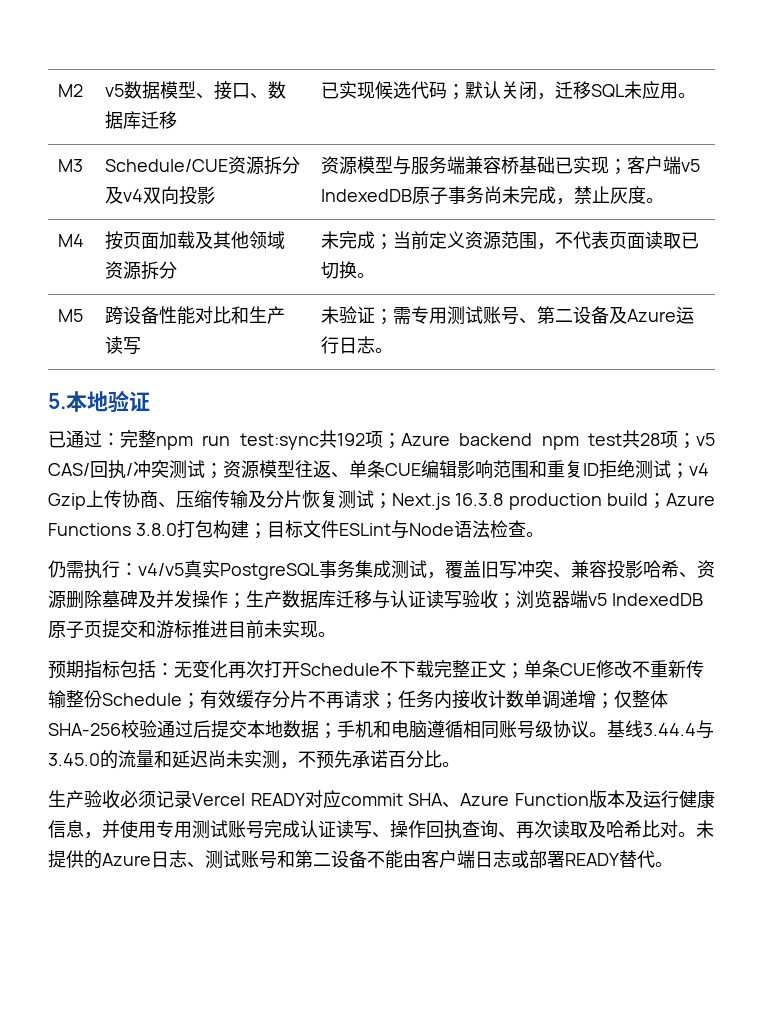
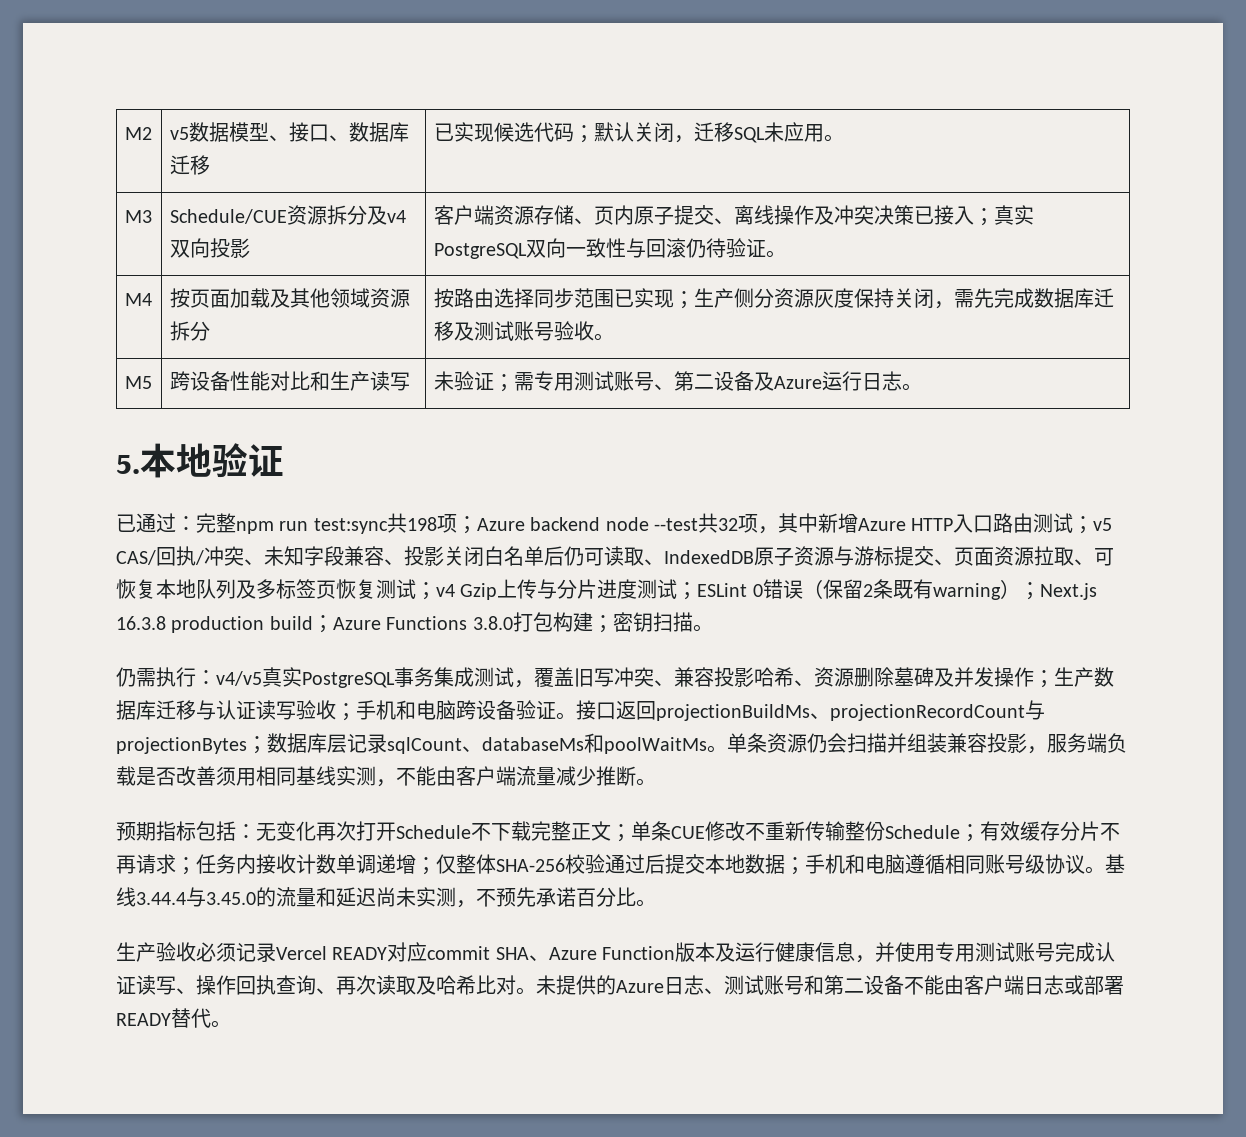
- M3 | Schedule/CUE资源拆分及v4双向投影 | 资源模型与服务端兼容桥基础已实现；客户端v5 IndexedDB原子事务尚未完成，禁止灰度。
+ M3 | Schedule/CUE资源拆分及v4双向投影 | 客户端资源存储、页内原子提交、离线操作及冲突决策已接入；真实PostgreSQL双向一致性与回滚仍待验证。
- M4 | 按页面加载及其他领域资源拆分 | 未完成；当前定义资源范围，不代表页面读取已切换。
+ M4 | 按页面加载及其他领域资源拆分 | 按路由选择同步范围已实现；生产侧分资源灰度保持关闭，需先完成数据库迁移及测试账号验收。
- 已通过：完整npm run test:sync共192项；Azure backend npm test共28项；v5 CAS/回执/冲突测试；资源模型往返、单条CUE编辑影响范围和重复ID拒绝测试；v4 Gzip上传协商、压缩传输及分片恢复测试；Next.js 16.3.8 production build；Azure Functions 3.8.0打包构建；目标文件ESLint与Node语法检查。
+ 已通过：完整npm run test:sync共198项；Azure backend node --test共32项，其中新增Azure HTTP入口路由测试；v5 CAS/回执/冲突、未知字段兼容、投影关闭白名单后仍可读取、IndexedDB原子资源与游标提交、页面资源拉取、可恢复本地队列及多标签页恢复测试；v4 Gzip上传与分片进度测试；ESLint 0错误（保留2条既有warning）；Next.js 16.3.8 production build；Azure Functions 3.8.0打包构建；密钥扫描。
- 仍需执行：v4/v5真实PostgreSQL事务集成测试，覆盖旧写冲突、兼容投影哈希、资源删除墓碑及并发操作；生产数据库迁移与认证读写验收；浏览器端v5 IndexedDB原子页提交和游标推进目前未实现。
+ 仍需执行：v4/v5真实PostgreSQL事务集成测试，覆盖旧写冲突、兼容投影哈希、资源删除墓碑及并发操作；生产数据库迁移与认证读写验收；手机和电脑跨设备验证。接口返回projectionBuildMs、projectionRecordCount与projectionBytes；数据库层记录sqlCount、databaseMs和poolWaitMs。单条资源仍会扫描并组装兼容投影，服务端负载是否改善须用相同基线实测，不能由客户端流量减少推断。

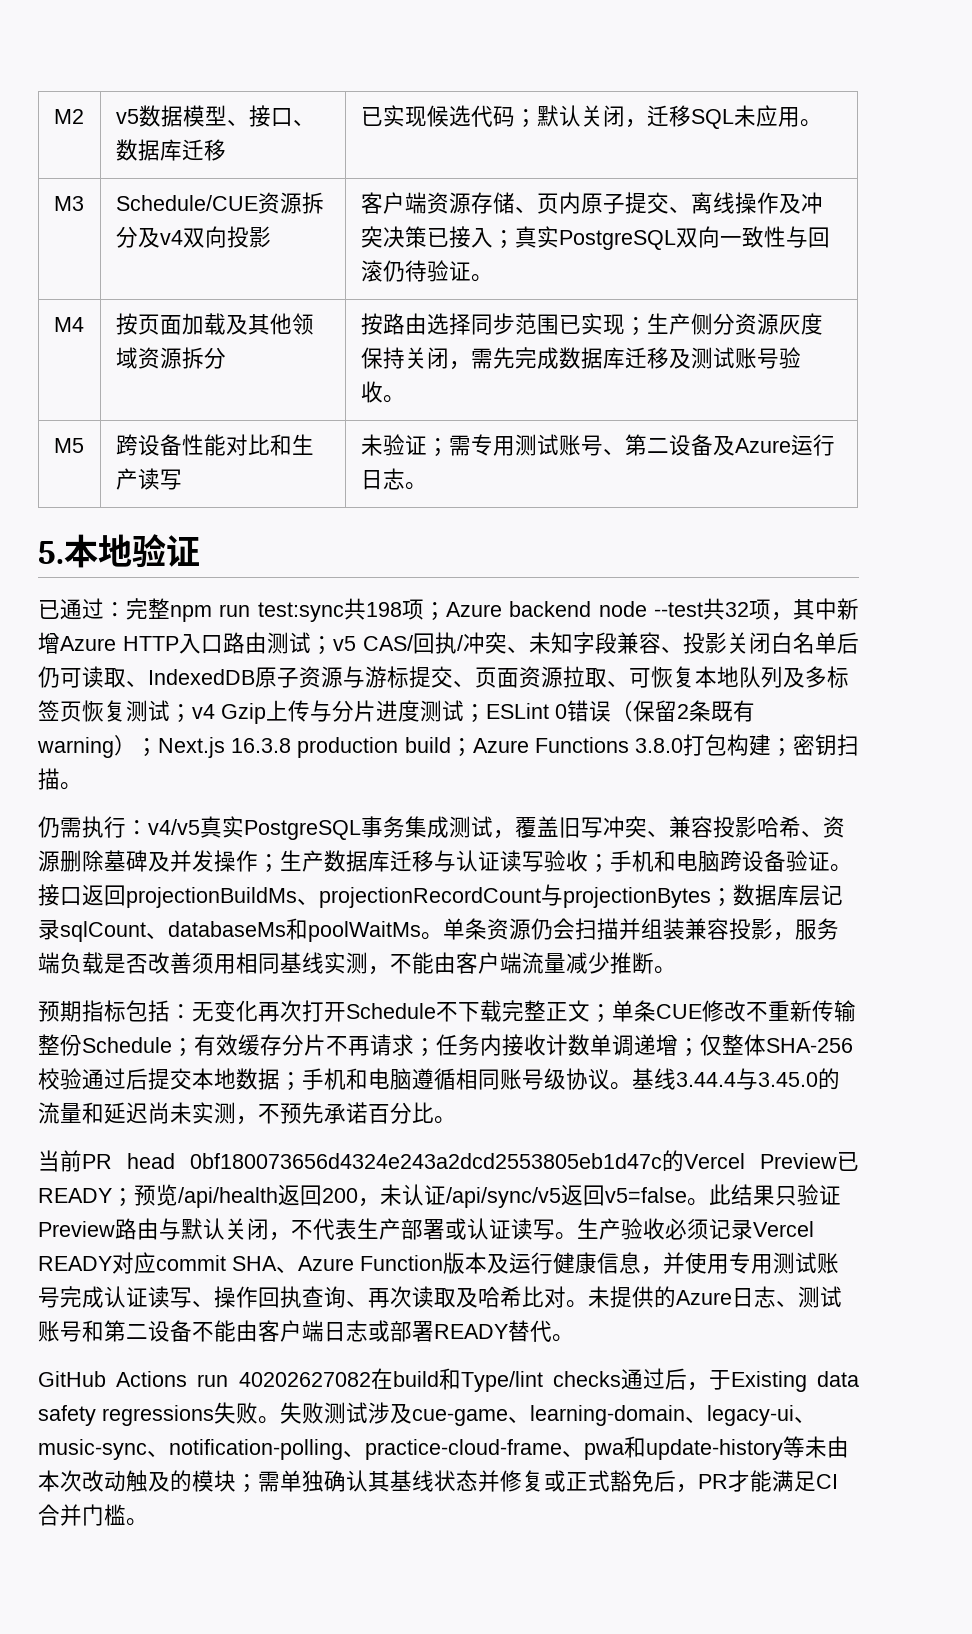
+ 当前PR head 0bf180073656d4324e243a2dcd2553805eb1d47c的Vercel Preview已READY；预览/api/health返回200，未认证/api/sync/v5返回v5=false。此结果只验证Preview路由与默认关闭，不代表生产部署或认证读写。
+ GitHub Actions run 40202627082在build和Type/lint checks通过后，于Existing data safety regressions失败。失败测试涉及cue-game、learning-domain、legacy-ui、music-sync、notification-polling、practice-cloud-frame、pwa和update-history等未由本次改动触及的模块；需单独确认其基线状态并修复或正式豁免后，PR才能满足CI合并门槛。

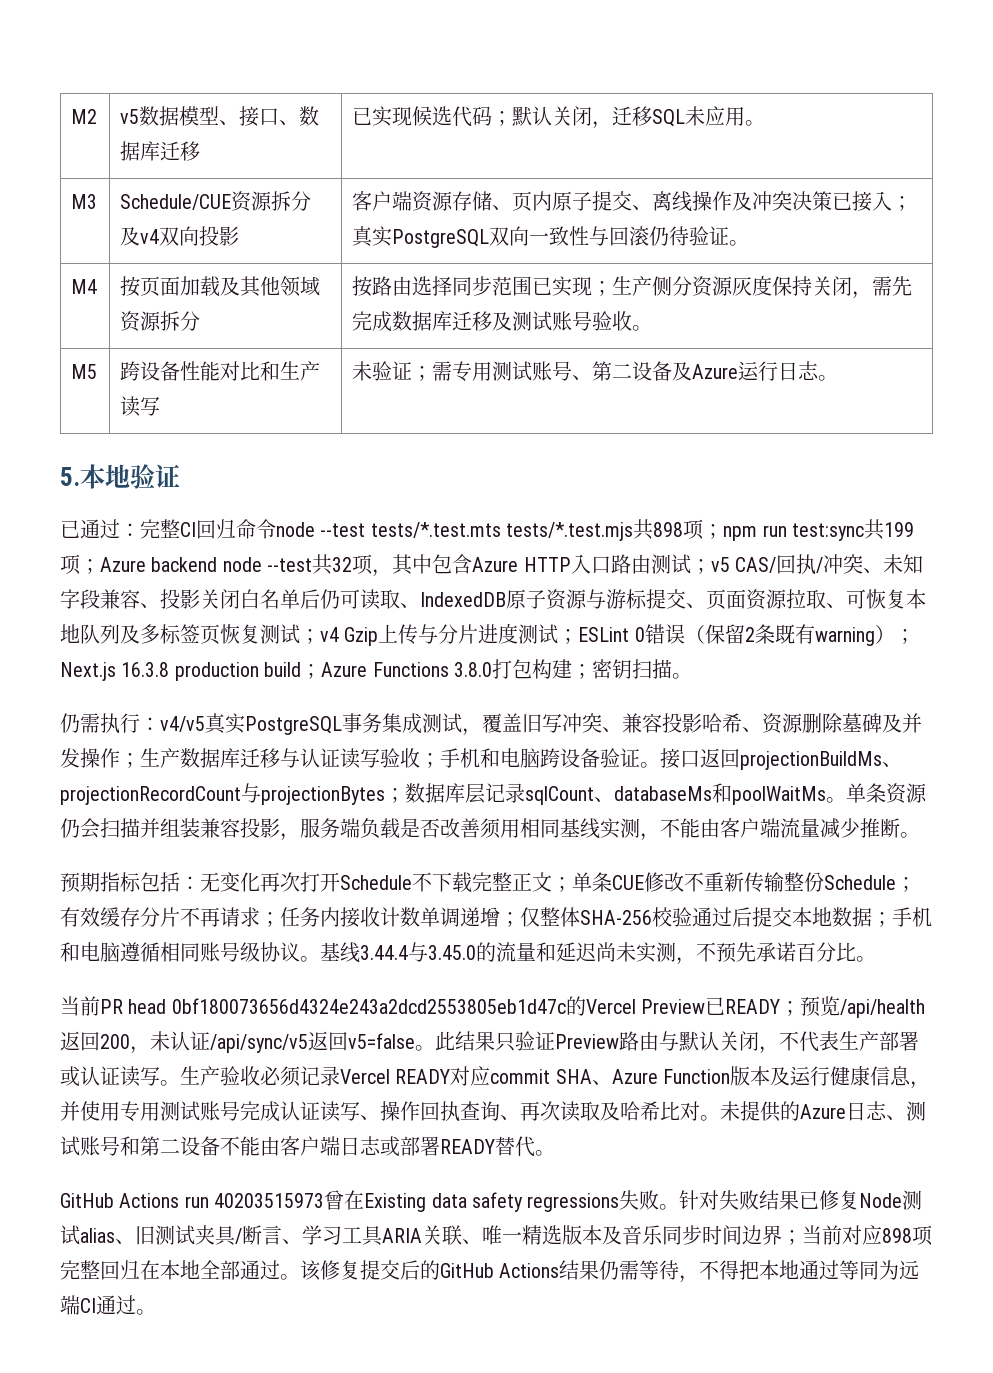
- 完整npm run test:sync共198项；
+ 完整CI回归命令node --test tests/*.test.mts tests/*.test.mjs共898项；npm run test:sync共199项；
- Azure backend node --test共32项，其中新增Azure HTTP入口路由测试；
+ Azure backend node --test共32项，其中包含Azure HTTP入口路由测试；
- GitHub Actions run 40202627082在build和Type/lint checks通过后，于Existing data safety regressions失败。
+ GitHub Actions run 40203515973曾在Existing data safety regressions失败。
- 失败测试涉及cue-game、learning-domain、legacy-ui、music-sync、notification-polling、practice-cloud-frame、pwa和update-history等未由本次改动触及的模块；需单独确认其基线状态并修复或正式豁免后，PR才能满足CI合并门槛。
+ 针对失败结果已修复Node测试alias、旧测试夹具/断言、学习工具ARIA关联、唯一精选版本及音乐同步时间边界；当前对应898项完整回归在本地全部通过。该修复提交后的GitHub Actions结果仍需等待，不得把本地通过等同为远端CI通过。

